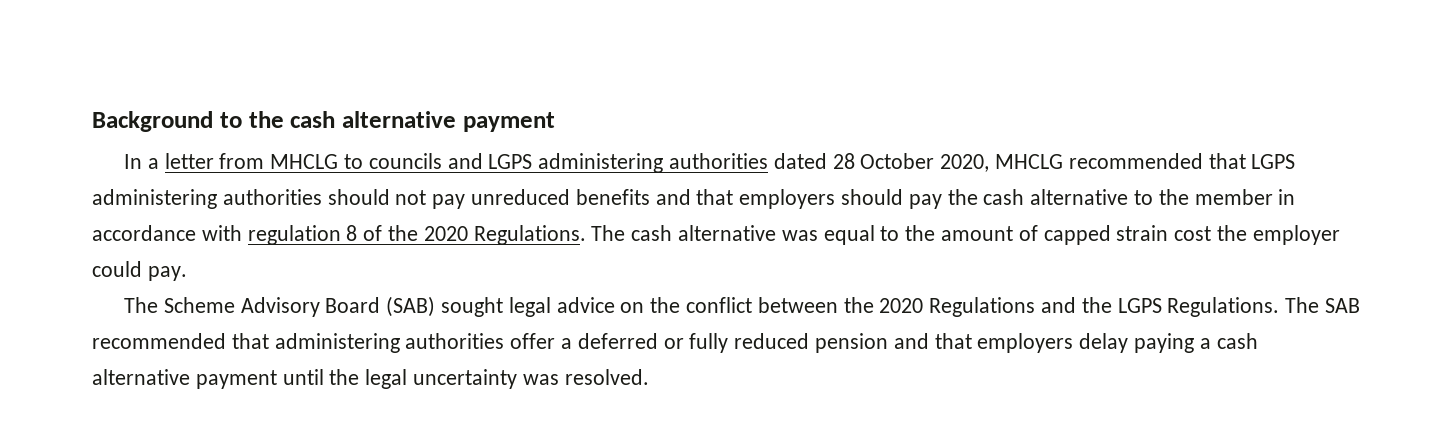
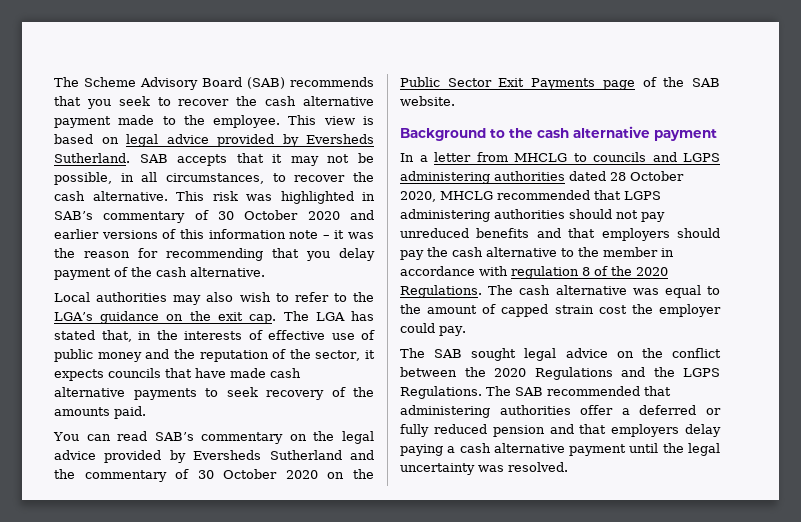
+ The Scheme Advisory Board (SAB) recommends that you seek to recover the cash alternative payment made to the employee. This view is based on legal advice provided by Eversheds Sutherland. SAB accepts that it may not be possible, in all circumstances, to recover the cash alternative. This risk was highlighted in SAB’s commentary of 30 October 2020 and earlier versions of this information note – it was the reason for recommending that you delay payment of the cash alternative.
+ Local authorities may also wish to refer to the LGA’s guidance on the exit cap. The LGA has stated that, in the interests of effective use of public money and the reputation of the sector, it expects councils that have made cash alternative payments to seek recovery of the amounts paid.
+ You can read SAB’s commentary on the legal advice provided by Eversheds Sutherland and the commentary of 30 October 2020 on the Public Sector Exit Payments page of the SAB website.
- The Scheme Advisory Board (SAB) sought legal advice on the conflict between the 2020 Regulations and the LGPS Regulations.
+ The SAB sought legal advice on the conflict between the 2020 Regulations and the LGPS Regulations.

